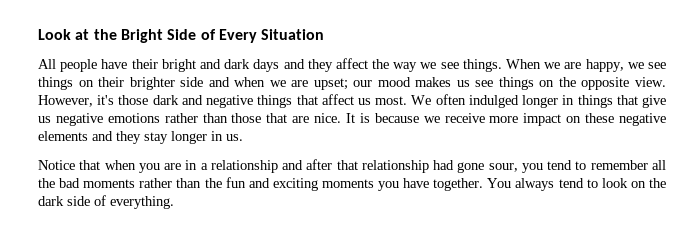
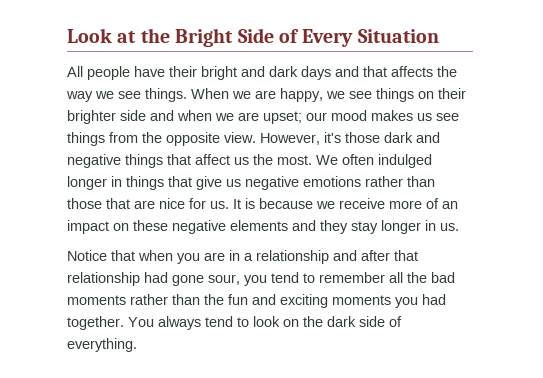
- All people have their bright and dark days and they affect the way we see things.
+ All people have their bright and dark days and that affects the way we see things.
- When we are happy, we see things on their brighter side and when we are upset; our mood makes us see things on the opposite view.
+ When we are happy, we see things on their brighter side and when we are upset; our mood makes us see things from the opposite view.
- However, it's those dark and negative things that affect us most.
+ However, it's those dark and negative things that affect us the most.
- We often indulged longer in things that give us negative emotions rather than those that are nice.
+ We often indulged longer in things that give us negative emotions rather than those that are nice for us.
- It is because we receive more impact on these negative elements and they stay longer in us.
+ It is because we receive more of an impact on these negative elements and they stay longer in us.
- Notice that when you are in a relationship and after that relationship had gone sour, you tend to remember all the bad moments rather than the fun and exciting moments you have together.
+ Notice that when you are in a relationship and after that relationship had gone sour, you tend to remember all the bad moments rather than the fun and exciting moments you had together.

